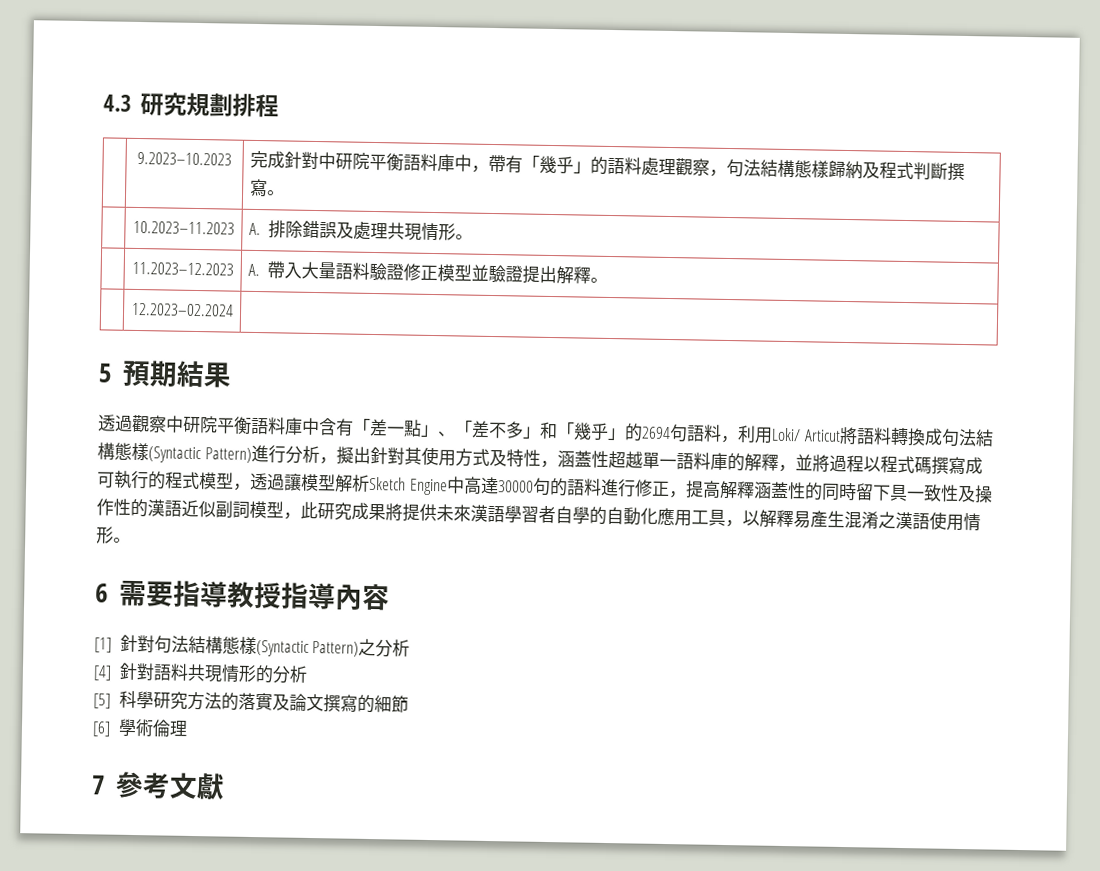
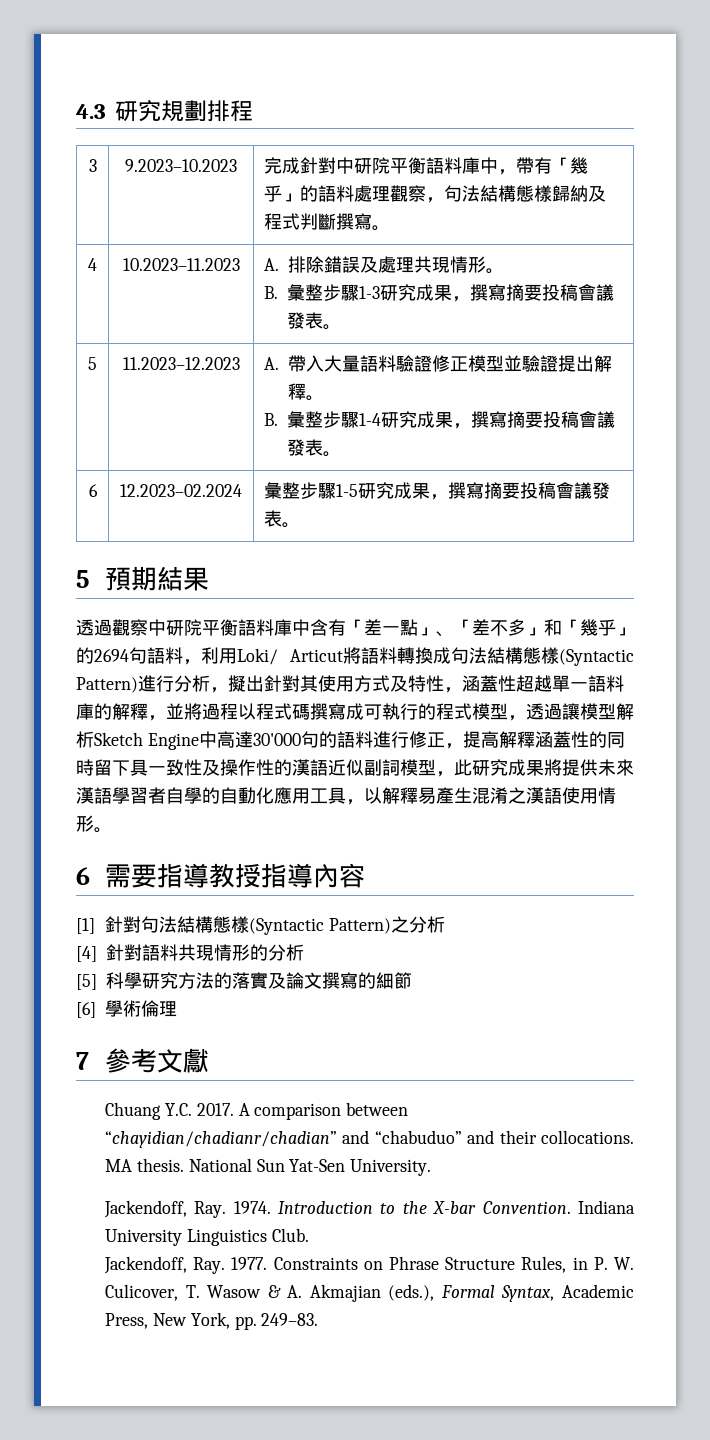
- | 9.2023–10.2023 | 完成針對中研院平衡語料庫中，帶有「幾乎」的語料處理觀察，句法結構態樣歸納及程式判斷撰寫。
+ 3 | 9.2023–10.2023 | 完成針對中研院平衡語料庫中，帶有「幾乎」的語料處理觀察，句法結構態樣歸納及程式判斷撰寫。
- | 10.2023–11.2023 | A.排除錯誤及處理共現情形。
- | 11.2023–12.2023 | A.帶入大量語料驗證修正模型並驗證提出解釋。
- | 12.2023–02.2024 |
+ 4 | 10.2023–11.2023 | A.排除錯誤及處理共現情形。
+ B.彙整步驟1-3研究成果，撰寫摘要投稿會議發表。
+ 5 | 11.2023–12.2023 | A.帶入大量語料驗證修正模型並驗證提出解釋。
+ B.彙整步驟1-4研究成果，撰寫摘要投稿會議發表。
+ 6 | 12.2023–02.2024 | 彙整步驟1-5研究成果，撰寫摘要投稿會議發表。
- 透過觀察中研院平衡語料庫中含有「差一點」、「差不多」和「幾乎」的2694句語料，利用Loki/ Articut將語料轉換成句法結構態樣(Syntactic Pattern)進行分析，擬出針對其使用方式及特性，涵蓋性超越單一語料庫的解釋，並將過程以程式碼撰寫成可執行的程式模型，透過讓模型解析Sketch Engine中高達30000句的語料進行修正，提高解釋涵蓋性的同時留下具一致性及操作性的漢語近似副詞模型，此研究成果將提供未來漢語學習者自學的自動化應用工具，以解釋易產生混淆之漢語使用情形。
+ 透過觀察中研院平衡語料庫中含有「差一點」、「差不多」和「幾乎」的2694句語料，利用Loki/ Articut將語料轉換成句法結構態樣(Syntactic Pattern)進行分析，擬出針對其使用方式及特性，涵蓋性超越單一語料庫的解釋，並將過程以程式碼撰寫成可執行的程式模型，透過讓模型解析Sketch Engine中高達30'000句的語料進行修正，提高解釋涵蓋性的同時留下具一致性及操作性的漢語近似副詞模型，此研究成果將提供未來漢語學習者自學的自動化應用工具，以解釋易產生混淆之漢語使用情形。
+ Chuang Y.C. 2017. A comparison between “chayidian/chadianr/chadian” and “chabuduo” and their collocations. MA thesis. National Sun Yat-Sen University.
+ Jackendoff, Ray. 1974. Introduction to the X-bar Convention. Indiana University Linguistics Club.
+ Jackendoff, Ray. 1977. Constraints on Phrase Structure Rules, in P. W. Culicover, T. Wasow & A. Akmajian (eds.), Formal Syntax, Academic Press, New York, pp. 249–83.

